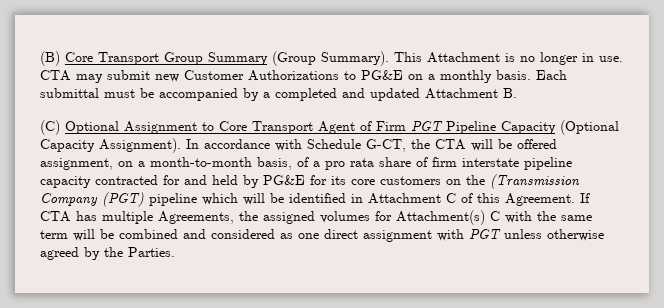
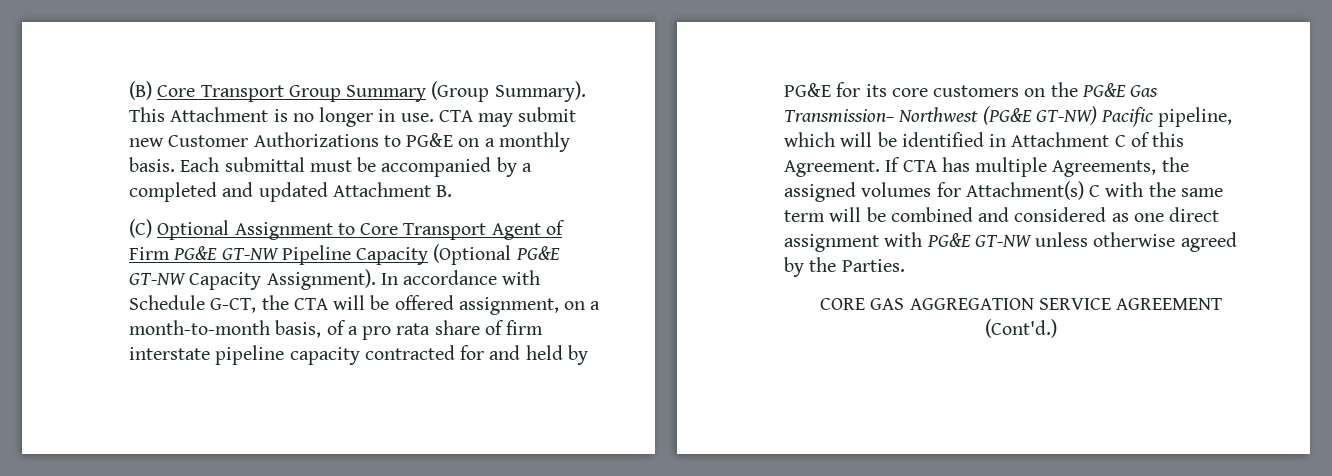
- (C) Optional Assignment to Core Transport Agent of Firm PGT Pipeline Capacity (Optional Capacity Assignment).
+ (C) Optional Assignment to Core Transport Agent of Firm PG&E GT-NW Pipeline Capacity (Optional PG&E GT-NW Capacity Assignment).
- In accordance with Schedule G-CT, the CTA will be offered assignment, on a month-to-month basis, of a pro rata share of firm interstate pipeline capacity contracted for and held by PG&E for its core customers on the (Transmission Company (PGT) pipeline which will be identified in Attachment C of this Agreement.
+ In accordance with Schedule G-CT, the CTA will be offered assignment, on a month-to-month basis, of a pro rata share of firm interstate pipeline capacity contracted for and held by PG&E for its core customers on the PG&E Gas Transmission– Northwest (PG&E GT-NW) Pacific pipeline, which will be identified in Attachment C of this Agreement.
- If CTA has multiple Agreements, the assigned volumes for Attachment(s) C with the same term will be combined and considered as one direct assignment with PGT unless otherwise agreed by the Parties.
+ If CTA has multiple Agreements, the assigned volumes for Attachment(s) C with the same term will be combined and considered as one direct assignment with PG&E GT-NW unless otherwise agreed by the Parties.
+ CORE GAS AGGREGATION SERVICE AGREEMENT (Cont'd.)

